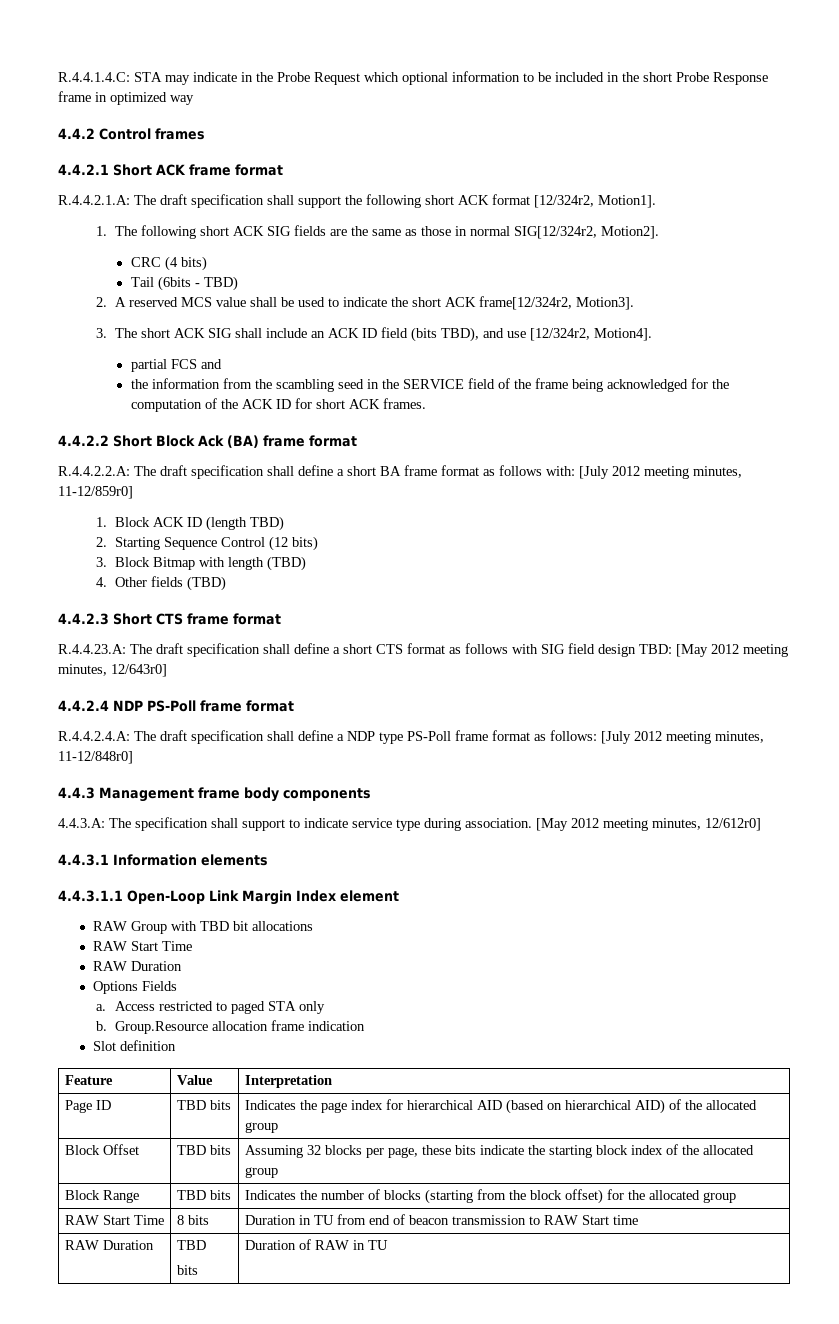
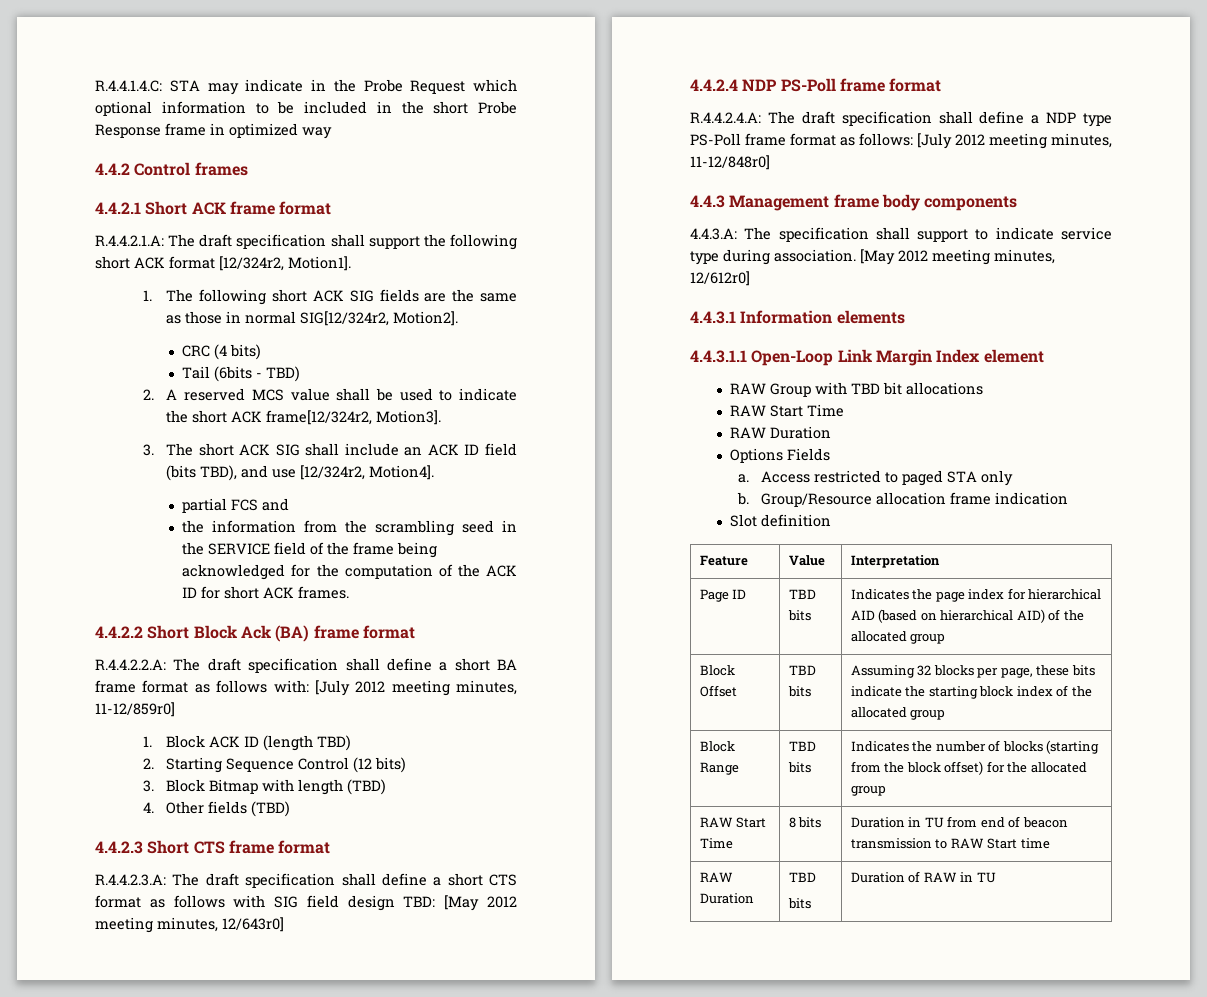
- the information from the scambling seed in the SERVICE field of the frame being acknowledged for the computation of the ACK ID for short ACK frames.
+ the information from the scrambling seed in the SERVICE field of the frame being acknowledged for the computation of the ACK ID for short ACK frames.
- R.4.4.23.A: The draft specification shall define a short CTS format as follows with SIG field design TBD: [May 2012 meeting minutes, 12/643r0]
+ R.4.4.2.3.A: The draft specification shall define a short CTS format as follows with SIG field design TBD: [May 2012 meeting minutes, 12/643r0]
- Group.Resource allocation frame indication
+ Group/Resource allocation frame indication

